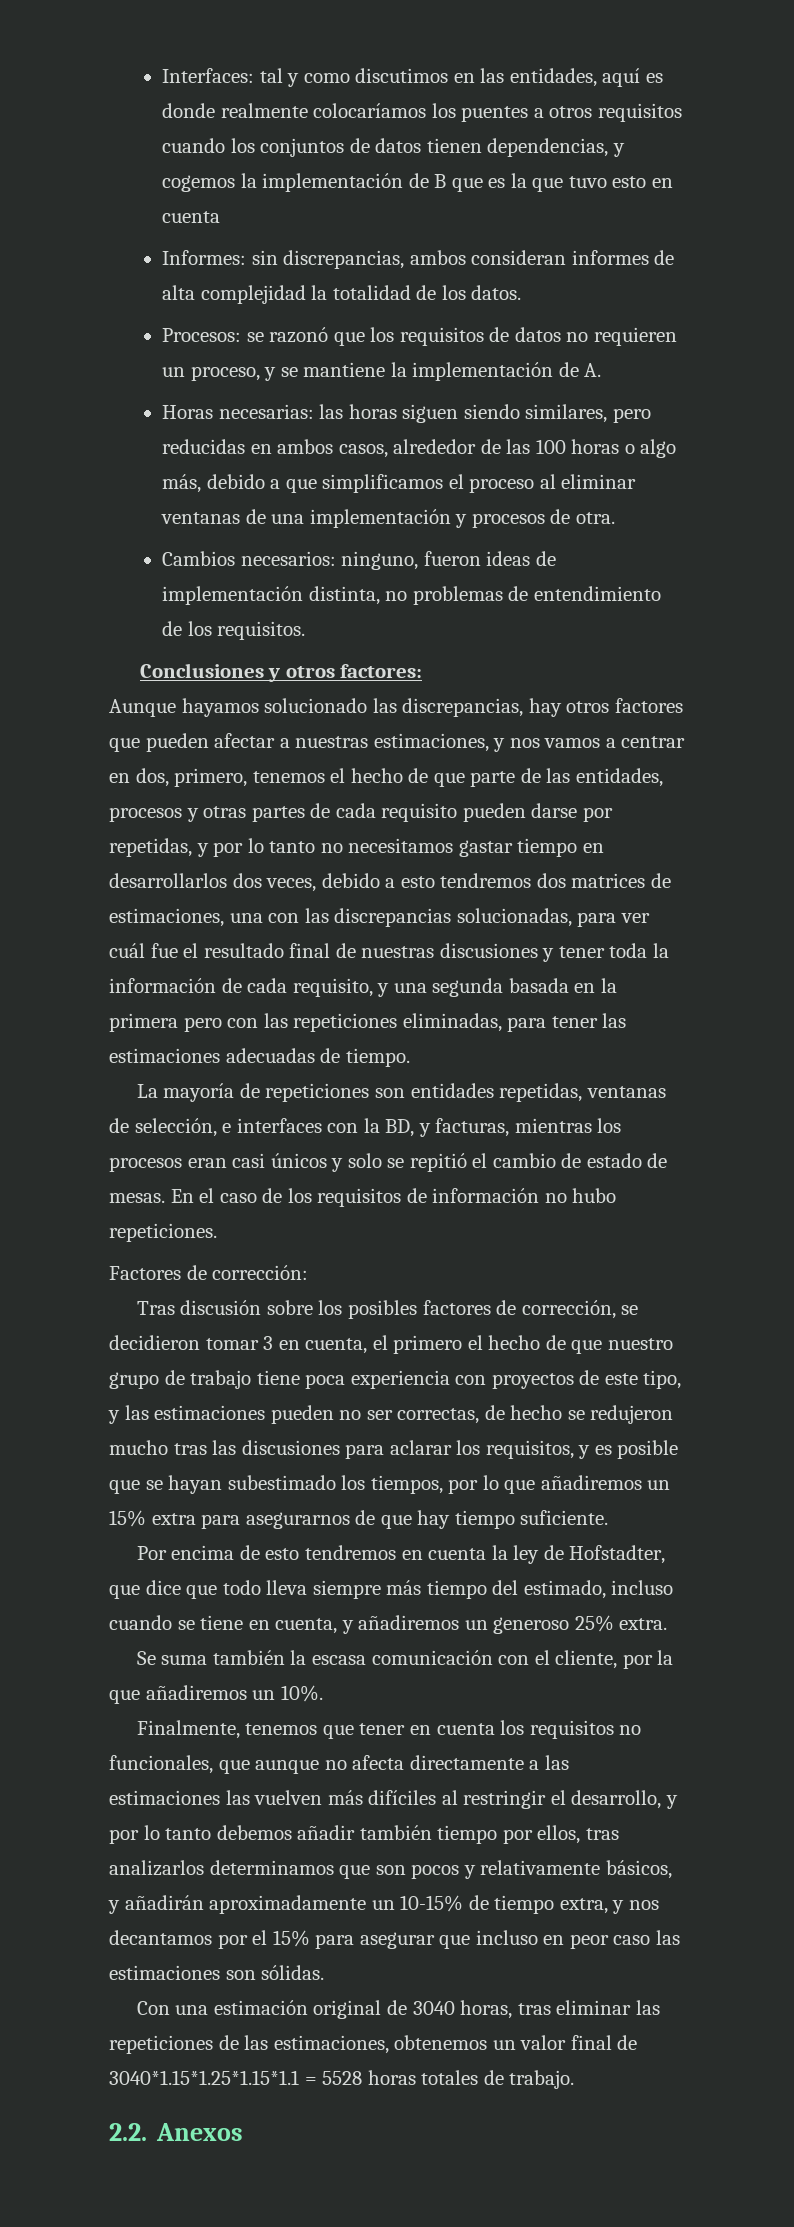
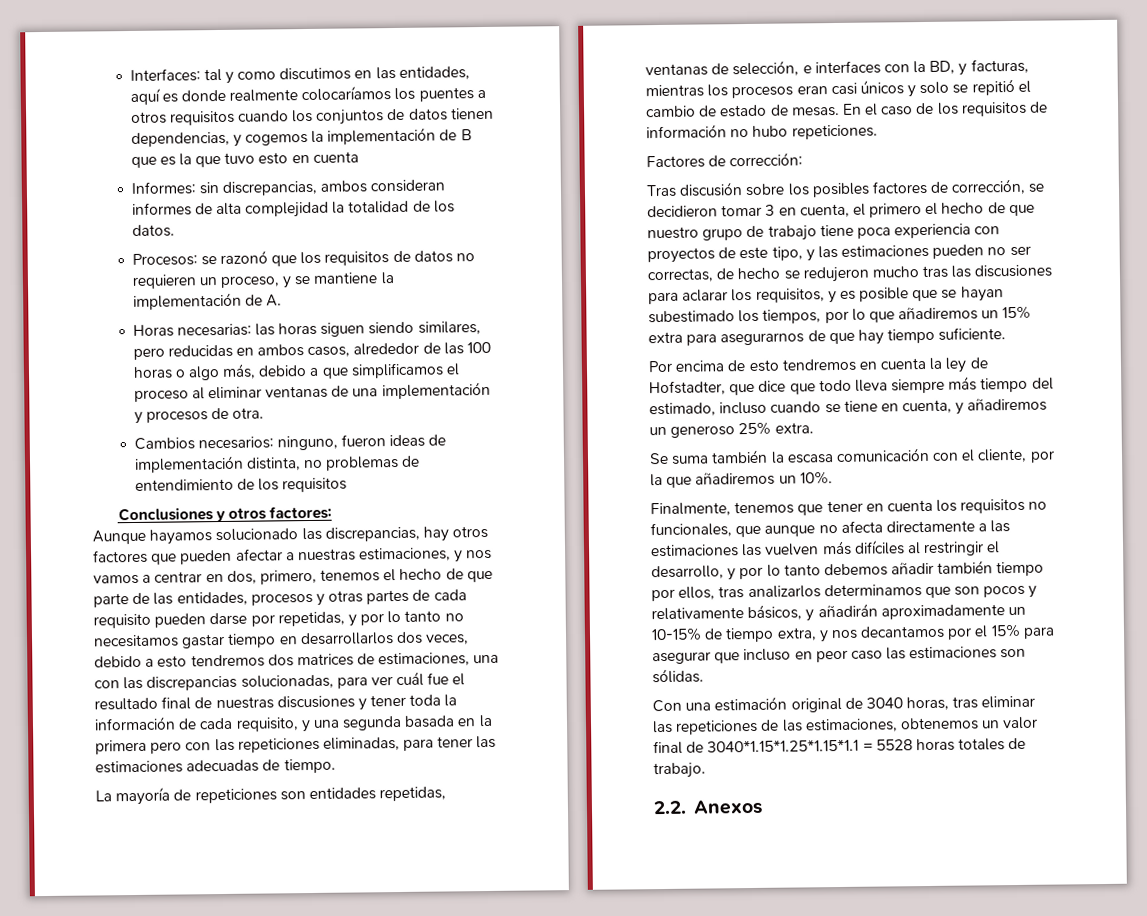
- Cambios necesarios: ninguno, fueron ideas de implementación distinta, no problemas de entendimiento de los requisitos.
+ Cambios necesarios: ninguno, fueron ideas de implementación distinta, no problemas de entendimiento de los requisitos

